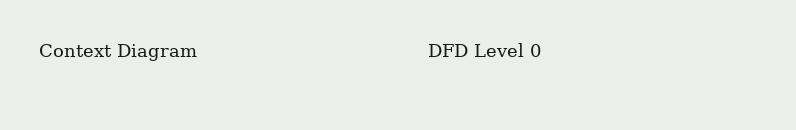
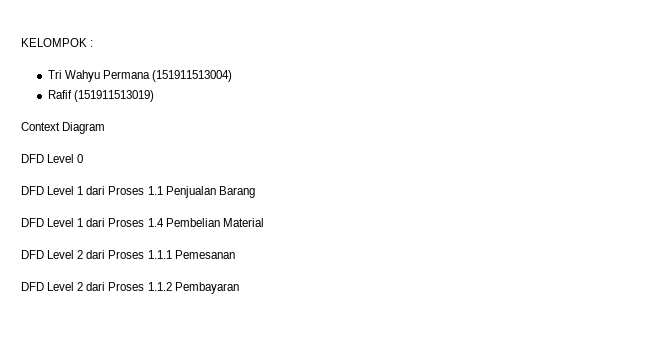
+ KELOMPOK :
+ Tri Wahyu Permana (151911513004)
+ Rafif (151911513019)
+ DFD Level 1 dari Proses 1.1 Penjualan Barang
+ DFD Level 1 dari Proses 1.4 Pembelian Material
+ DFD Level 2 dari Proses 1.1.1 Pemesanan
+ DFD Level 2 dari Proses 1.1.2 Pembayaran

